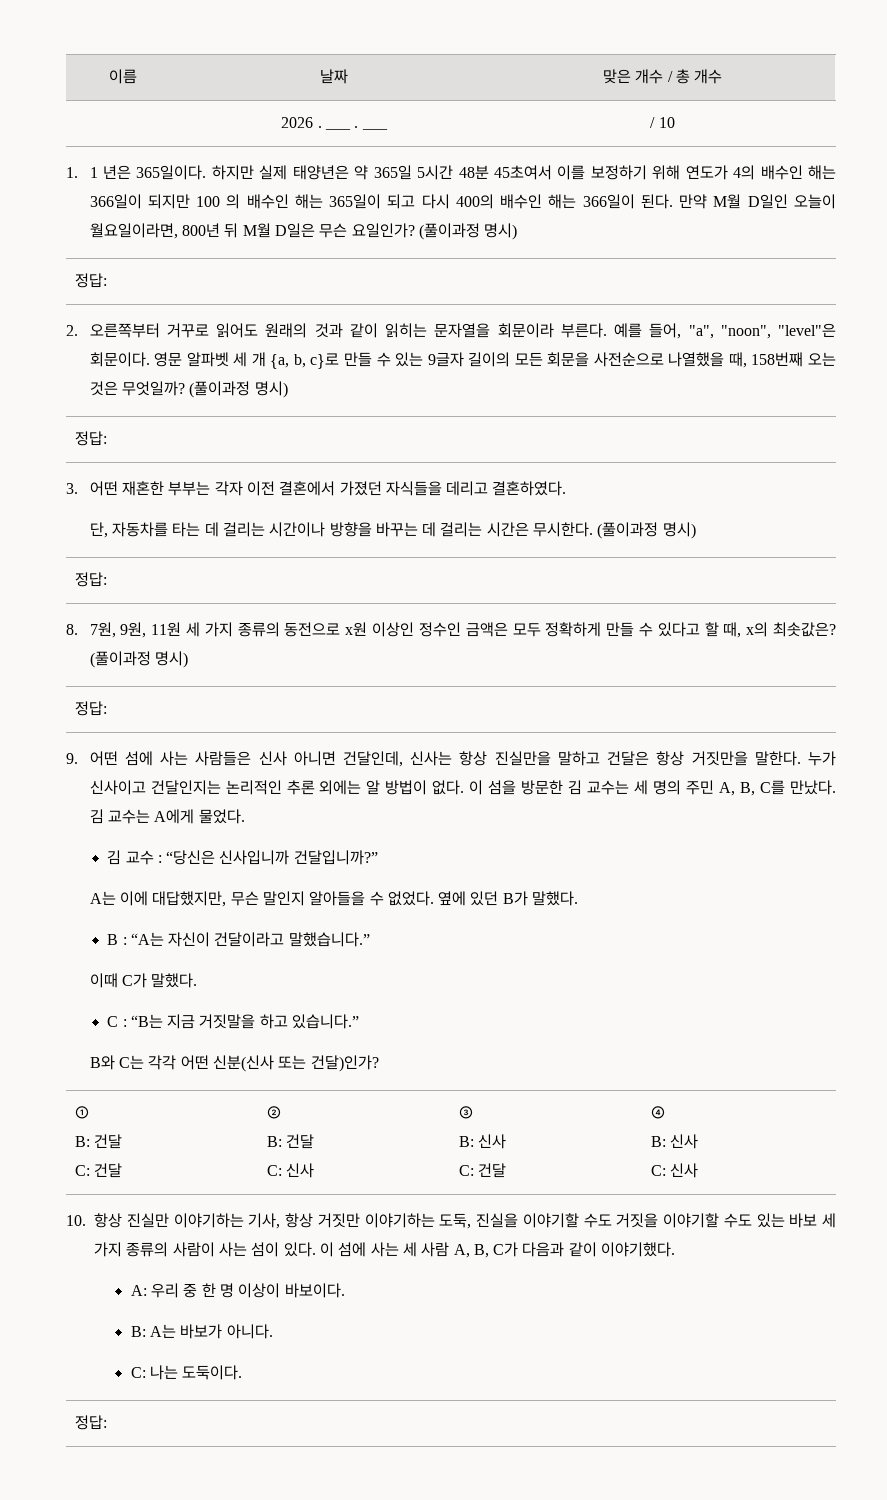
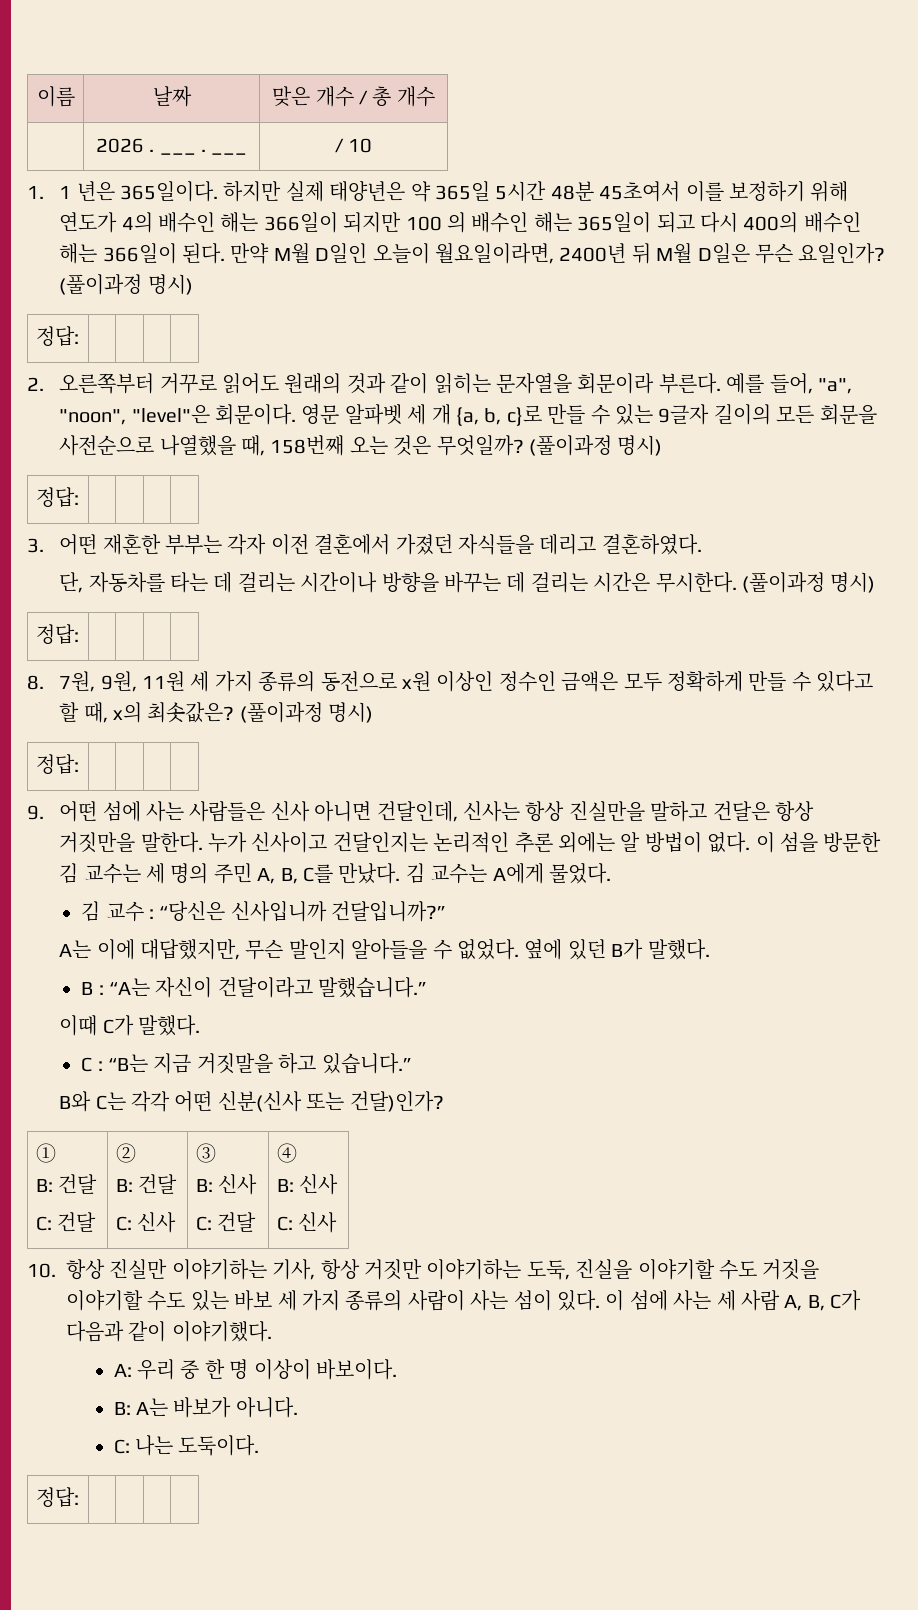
- 만약 M월 D일인 오늘이 월요일이라면, 800년 뒤 M월 D일은 무슨 요일인가?
+ 만약 M월 D일인 오늘이 월요일이라면, 2400년 뒤 M월 D일은 무슨 요일인가?

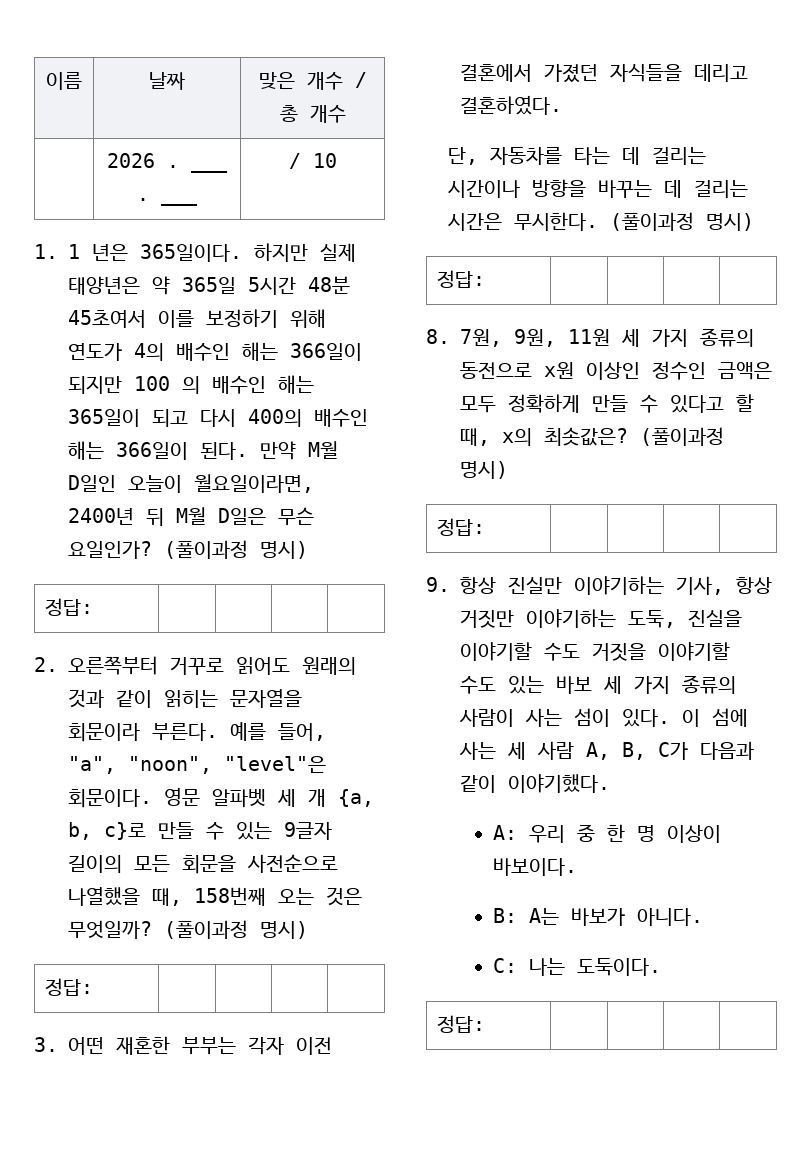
- 9. 어떤 섬에 사는 사람들은 신사 아니면 건달인데, 신사는 항상 진실만을 말하고 건달은 항상 거짓만을 말한다. 누가 신사이고 건달인지는 논리적인 추론 외에는 알 방법이 없다. 이 섬을 방문한 김 교수는 세 명의 주민 A, B, C를 만났다. 김 교수는 A에게 물었다.
- 김 교수 : “당신은 신사입니까 건달입니까?”
- A는 이에 대답했지만, 무슨 말인지 알아들을 수 없었다. 옆에 있던 B가 말했다.
- B : “A는 자신이 건달이라고 말했습니다.”
- 이때 C가 말했다.
- C : “B는 지금 거짓말을 하고 있습니다.”
- B와 C는 각각 어떤 신분(신사 또는 건달)인가?
- ①
- B: 건달
- C: 건달 | ②
- B: 건달
- C: 신사 | ③
- B: 신사
- C: 건달 | ④
- B: 신사
- C: 신사
- 10. 항상 진실만 이야기하는 기사, 항상 거짓만 이야기하는 도둑, 진실을 이야기할 수도 거짓을 이야기할 수도 있는 바보 세 가지 종류의 사람이 사는 섬이 있다.
+ 9. 항상 진실만 이야기하는 기사, 항상 거짓만 이야기하는 도둑, 진실을 이야기할 수도 거짓을 이야기할 수도 있는 바보 세 가지 종류의 사람이 사는 섬이 있다.

